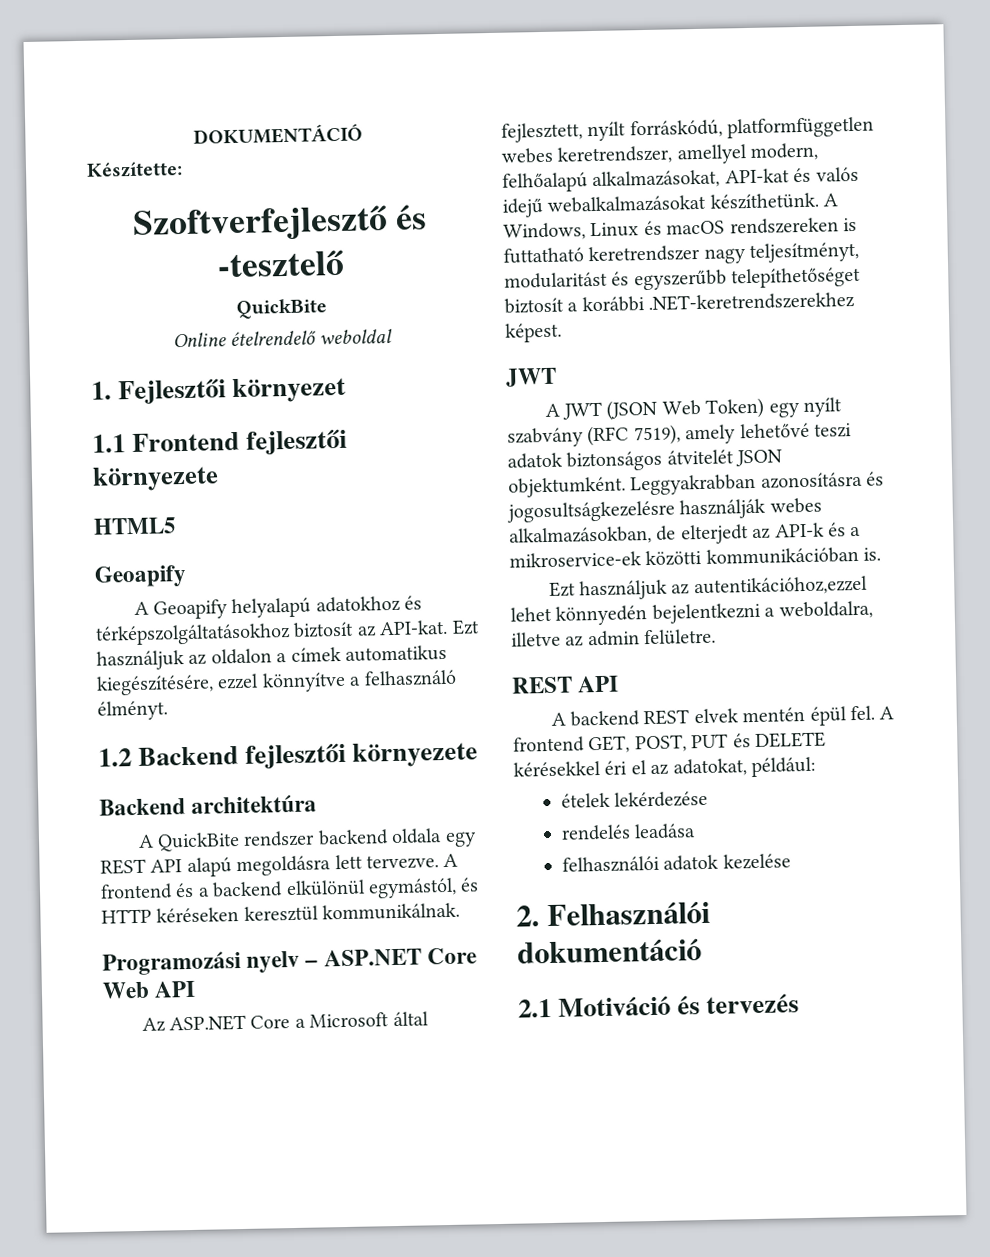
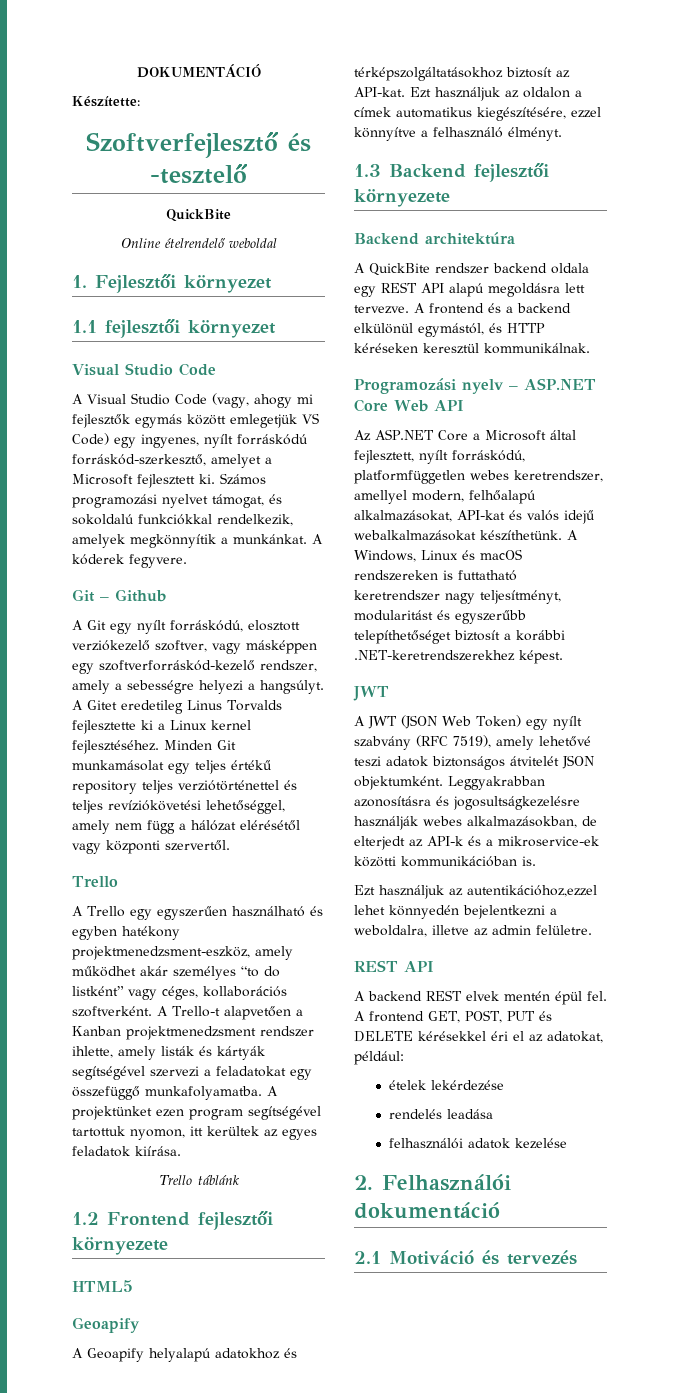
- 1.1 Frontend fejlesztői környezete
+ 1.1 fejlesztői környezet
+ Visual Studio Code
+ A Visual Studio Code (vagy, ahogy mi fejlesztők egymás között emlegetjük VS Code) egy ingyenes, nyílt forráskódú forráskód-szerkesztő, amelyet a Microsoft fejlesztett ki. Számos programozási nyelvet támogat, és sokoldalú funkciókkal rendelkezik, amelyek megkönnyítik a munkánkat. A kóderek fegyvere.
+ Git – Github
+ A Git egy nyílt forráskódú, elosztott verziókezelő szoftver, vagy másképpen egy szoftverforráskód-kezelő rendszer, amely a sebességre helyezi a hangsúlyt. A Gitet eredetileg Linus Torvalds fejlesztette ki a Linux kernel fejlesztéséhez. Minden Git munkamásolat egy teljes értékű repository teljes verziótörténettel és teljes revíziókövetési lehetőséggel, amely nem függ a hálózat elérésétől vagy központi szervertől.
+ Trello
+ A Trello egy egyszerűen használható és egyben hatékony projektmenedzsment-eszköz, amely működhet akár személyes “to do listként” vagy céges, kollaborációs szoftverként. A Trello-t alapvetően a Kanban projektmenedzsment rendszer ihlette, amely listák és kártyák segítségével szervezi a feladatokat egy összefüggő munkafolyamatba. A projektünket ezen program segítségével tartottuk nyomon, itt kerültek az egyes feladatok kiírása.
+ Trello táblánk
+ 1.2 Frontend fejlesztői környezete
- 1.2 Backend fejlesztői környezete
+ 1.3 Backend fejlesztői környezete

